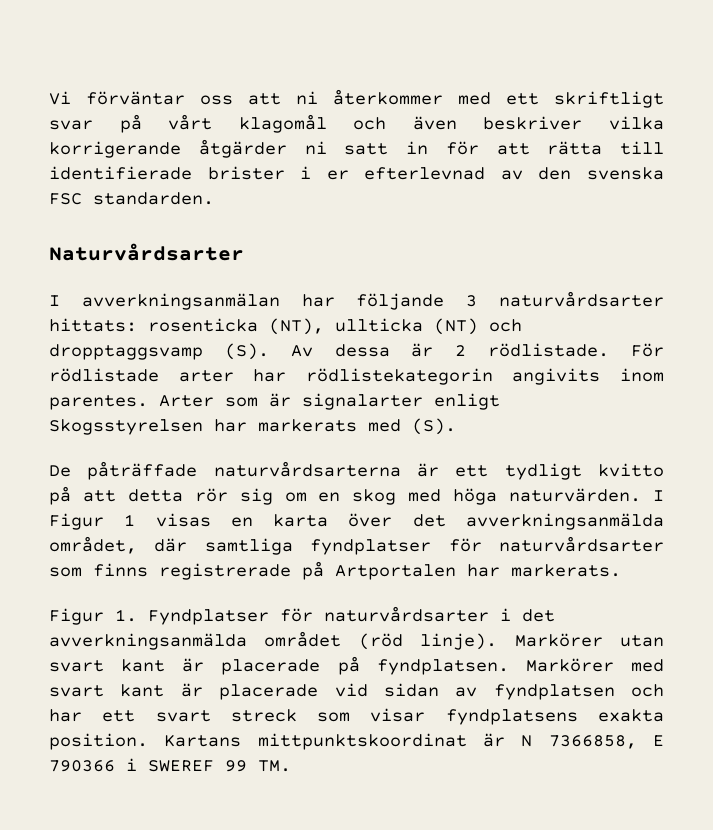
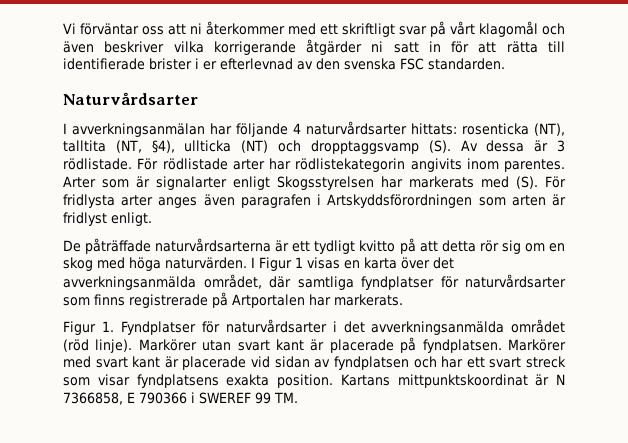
- I avverkningsanmälan har följande 3 naturvårdsarter hittats: rosenticka (NT), ullticka (NT) och dropptaggsvamp (S). Av dessa är 2 rödlistade.
+ I avverkningsanmälan har följande 4 naturvårdsarter hittats: rosenticka (NT), talltita (NT, §4), ullticka (NT) och dropptaggsvamp (S). Av dessa är 3 rödlistade.
- Arter som är signalarter enligt Skogsstyrelsen har markerats med (S).
+ Arter som är signalarter enligt Skogsstyrelsen har markerats med (S). För fridlysta arter anges även paragrafen i Artskyddsförordningen som arten är fridlyst enligt.

